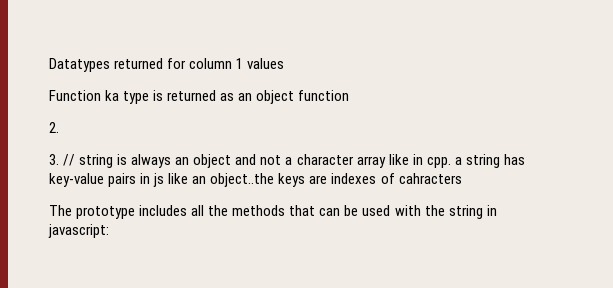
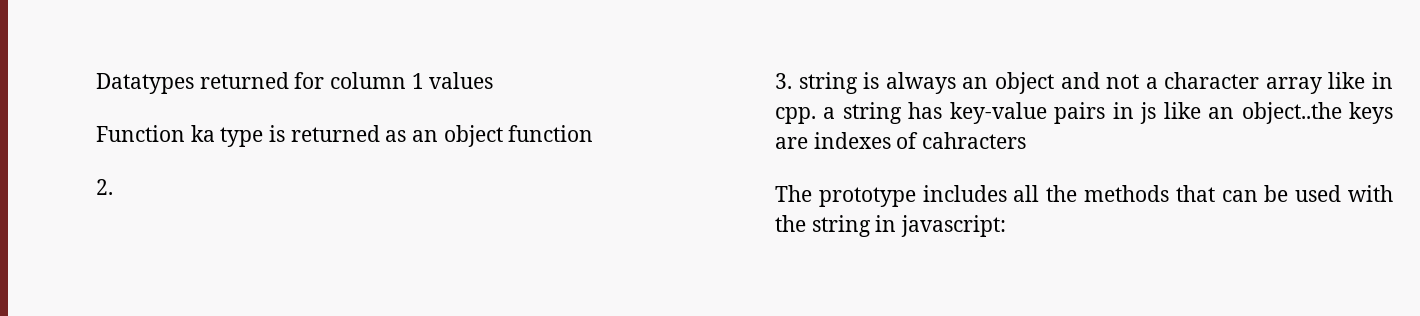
- 3. // string is always an object and not a character array like in cpp. a string has key-value pairs in js like an object..the keys are indexes of cahracters
+ 3. string is always an object and not a character array like in cpp. a string has key-value pairs in js like an object..the keys are indexes of cahracters

